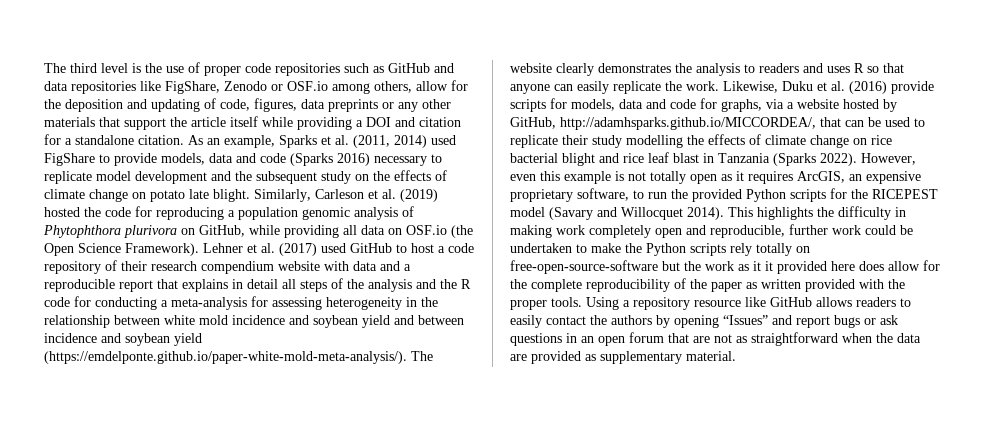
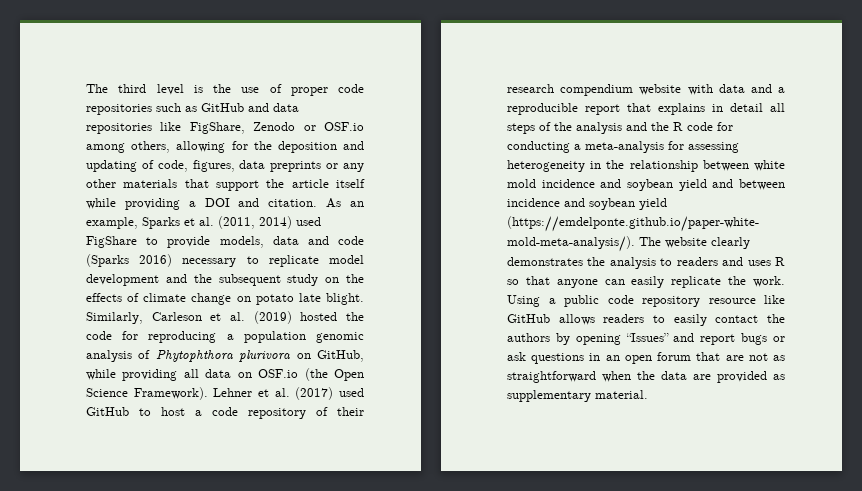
- The third level is the use of proper code repositories such as GitHub and data repositories like FigShare, Zenodo or OSF.io among others, allow for the deposition and updating of code, figures, data preprints or any other materials that support the article itself while providing a DOI and citation for a standalone citation.
+ The third level is the use of proper code repositories such as GitHub and data repositories like FigShare, Zenodo or OSF.io among others, allowing for the deposition and updating of code, figures, data preprints or any other materials that support the article itself while providing a DOI and citation.
- Likewise, Duku et al. (2016) provide scripts for models, data and code for graphs, via a website hosted by GitHub, http://adamhsparks.github.io/MICCORDEA/, that can be used to replicate their study modelling the effects of climate change on rice bacterial blight and rice leaf blast in Tanzania (Sparks 2022). However, even this example is not totally open as it requires ArcGIS, an expensive proprietary software, to run the provided Python scripts for the RICEPEST model (Savary and Willocquet 2014). This highlights the difficulty in making work completely open and reproducible, further work could be undertaken to make the Python scripts rely totally on free-open-source-software but the work as it it provided here does allow for the complete reproducibility of the paper as written provided with the proper tools. Using a repository resource like GitHub allows readers to easily contact the authors by opening “Issues” and report bugs or ask questions in an open forum that are not as straightforward when the data are provided as supplementary material.
+ Using a public code repository resource like GitHub allows readers to easily contact the authors by opening “Issues” and report bugs or ask questions in an open forum that are not as straightforward when the data are provided as supplementary material.

